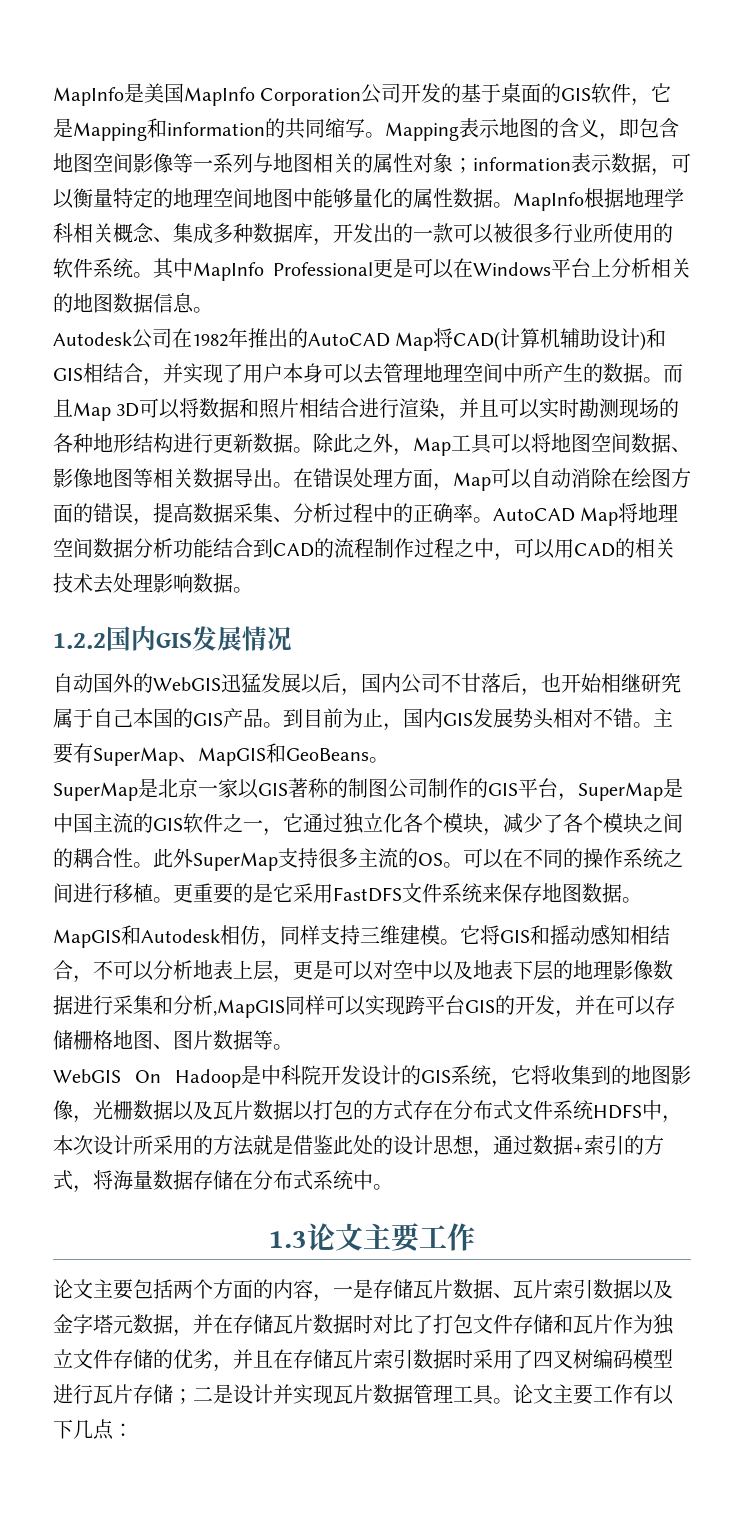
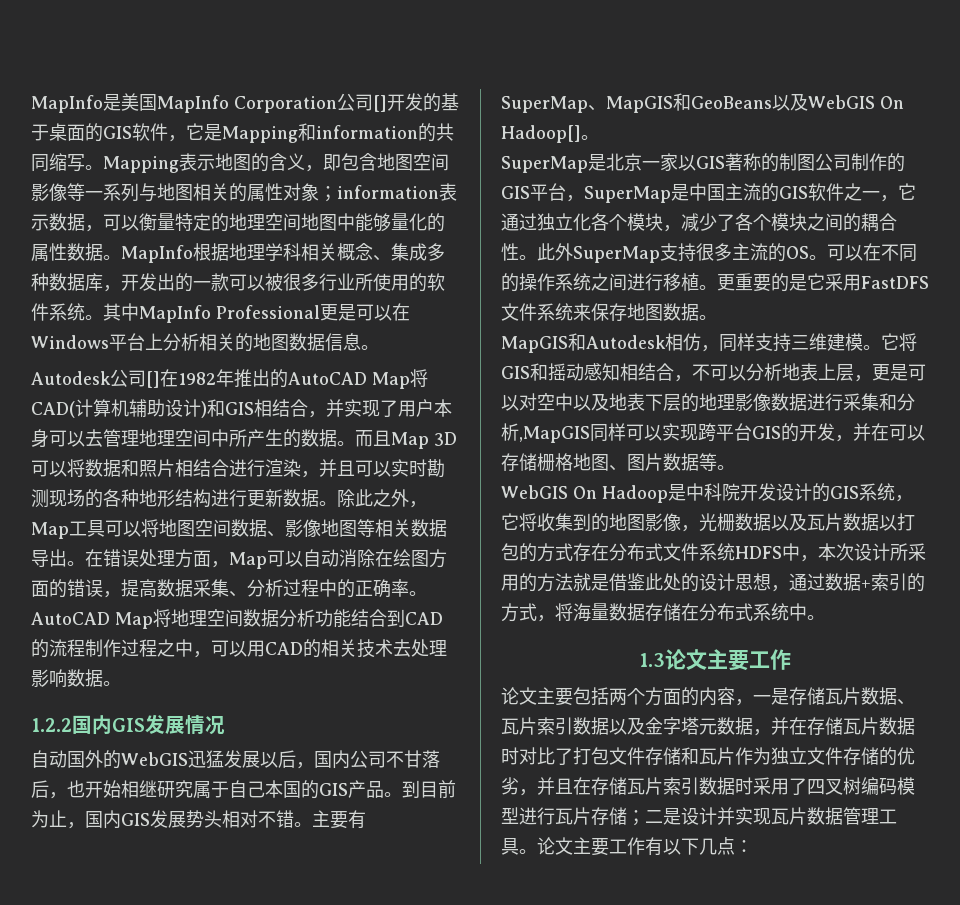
- MapInfo是美国MapInfo Corporation公司开发的基于桌面的GIS软件，它是Mapping和information的共同缩写。
+ MapInfo是美国MapInfo Corporation公司[]开发的基于桌面的GIS软件，它是Mapping和information的共同缩写。
- Autodesk公司在1982年推出的AutoCAD Map将CAD(计算机辅助设计)和GIS相结合，并实现了用户本身可以去管理地理空间中所产生的数据。
+ Autodesk公司[]在1982年推出的AutoCAD Map将CAD(计算机辅助设计)和GIS相结合，并实现了用户本身可以去管理地理空间中所产生的数据。
- 主要有SuperMap、MapGIS和GeoBeans。
+ 主要有SuperMap、MapGIS和GeoBeans以及WebGIS On Hadoop[]。

